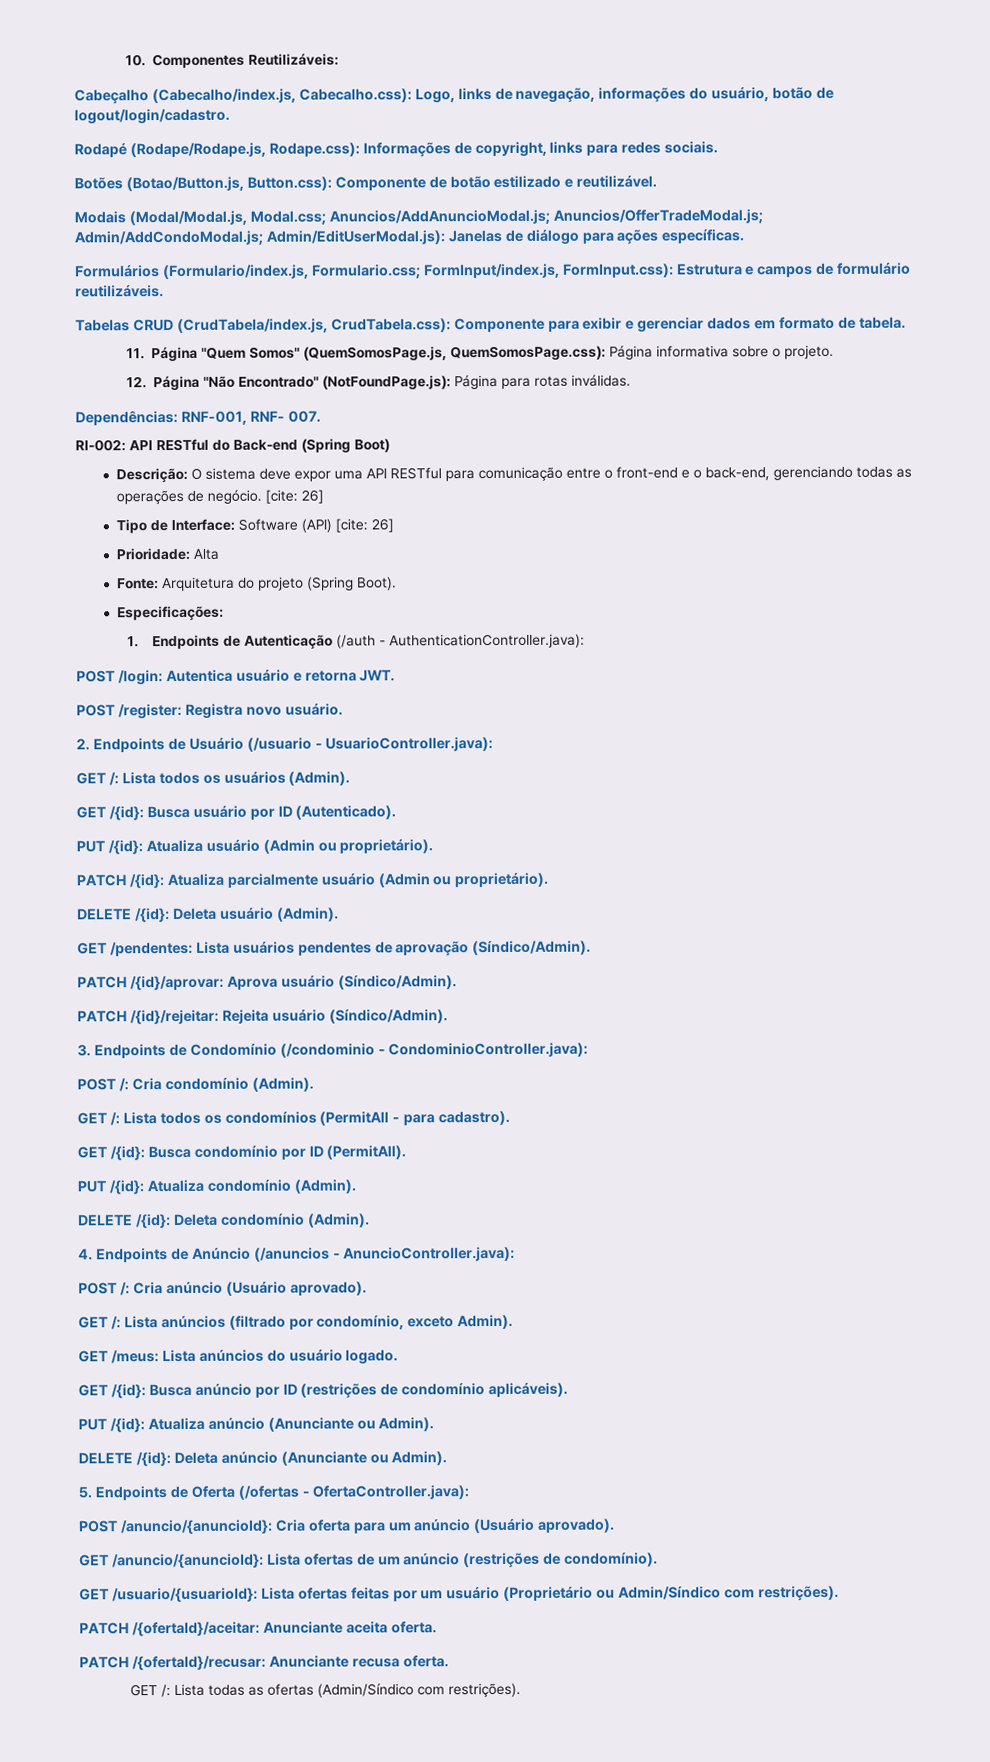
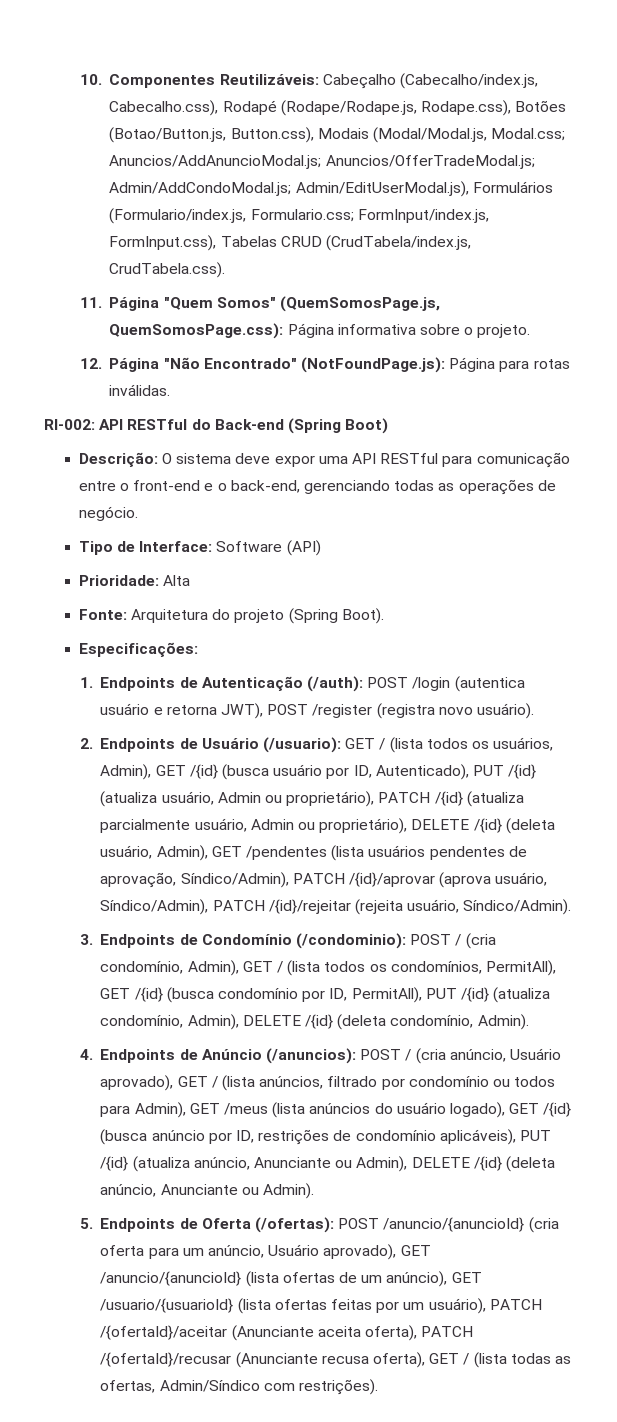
- 10. Componentes Reutilizáveis:
- Cabeçalho (Cabecalho/index.js, Cabecalho.css): Logo, links de navegação, informações do usuário, botão de logout/login/cadastro.
- Rodapé (Rodape/Rodape.js, Rodape.css): Informações de copyright, links para redes sociais.
- Botões (Botao/Button.js, Button.css): Componente de botão estilizado e reutilizável.
- Modais (Modal/Modal.js, Modal.css; Anuncios/AddAnuncioModal.js; Anuncios/OfferTradeModal.js; Admin/AddCondoModal.js; Admin/EditUserModal.js): Janelas de diálogo para ações específicas.
- Formulários (Formulario/index.js, Formulario.css; FormInput/index.js, FormInput.css): Estrutura e campos de formulário reutilizáveis.
- Tabelas CRUD (CrudTabela/index.js, CrudTabela.css): Componente para exibir e gerenciar dados em formato de tabela.
+ 10. Componentes Reutilizáveis: Cabeçalho (Cabecalho/index.js, Cabecalho.css), Rodapé (Rodape/Rodape.js, Rodape.css), Botões (Botao/Button.js, Button.css), Modais (Modal/Modal.js, Modal.css; Anuncios/AddAnuncioModal.js; Anuncios/OfferTradeModal.js; Admin/AddCondoModal.js; Admin/EditUserModal.js), Formulários (Formulario/index.js, Formulario.css; FormInput/index.js, FormInput.css), Tabelas CRUD (CrudTabela/index.js, CrudTabela.css).
- Dependências: RNF-001, RNF- 007.
- Descrição: O sistema deve expor uma API RESTful para comunicação entre o front-end e o back-end, gerenciando todas as operações de negócio. [cite: 26]
+ Descrição: O sistema deve expor uma API RESTful para comunicação entre o front-end e o back-end, gerenciando todas as operações de negócio.
- Tipo de Interface: Software (API) [cite: 26]
+ Tipo de Interface: Software (API)
- 1. Endpoints de Autenticação (/auth - AuthenticationController.java):
- POST /login: Autentica usuário e retorna JWT.
- POST /register: Registra novo usuário.
- 2. Endpoints de Usuário (/usuario - UsuarioController.java):
- GET /: Lista todos os usuários (Admin).
- GET /{id}: Busca usuário por ID (Autenticado).
- PUT /{id}: Atualiza usuário (Admin ou proprietário).
- PATCH /{id}: Atualiza parcialmente usuário (Admin ou proprietário).
- DELETE /{id}: Deleta usuário (Admin).
- GET /pendentes: Lista usuários pendentes de aprovação (Síndico/Admin).
- PATCH /{id}/aprovar: Aprova usuário (Síndico/Admin).
- PATCH /{id}/rejeitar: Rejeita usuário (Síndico/Admin).
- 3. Endpoints de Condomínio (/condominio - CondominioController.java):
- POST /: Cria condomínio (Admin).
- GET /: Lista todos os condomínios (PermitAll - para cadastro).
- GET /{id}: Busca condomínio por ID (PermitAll).
- PUT /{id}: Atualiza condomínio (Admin).
- DELETE /{id}: Deleta condomínio (Admin).
- 4. Endpoints de Anúncio (/anuncios - AnuncioController.java):
- POST /: Cria anúncio (Usuário aprovado).
- GET /: Lista anúncios (filtrado por condomínio, exceto Admin).
- GET /meus: Lista anúncios do usuário logado.
- GET /{id}: Busca anúncio por ID (restrições de condomínio aplicáveis).
- PUT /{id}: Atualiza anúncio (Anunciante ou Admin).
- DELETE /{id}: Deleta anúncio (Anunciante ou Admin).
- 5. Endpoints de Oferta (/ofertas - OfertaController.java):
- POST /anuncio/{anuncioId}: Cria oferta para um anúncio (Usuário aprovado).
- GET /anuncio/{anuncioId}: Lista ofertas de um anúncio (restrições de condomínio).
- GET /usuario/{usuarioId}: Lista ofertas feitas por um usuário (Proprietário ou Admin/Síndico com restrições).
- PATCH /{ofertaId}/aceitar: Anunciante aceita oferta.
- PATCH /{ofertaId}/recusar: Anunciante recusa oferta.
- GET /: Lista todas as ofertas (Admin/Síndico com restrições).
+ 1. Endpoints de Autenticação (/auth): POST /login (autentica usuário e retorna JWT), POST /register (registra novo usuário).
+ 2. Endpoints de Usuário (/usuario): GET / (lista todos os usuários, Admin), GET /{id} (busca usuário por ID, Autenticado), PUT /{id} (atualiza usuário, Admin ou proprietário), PATCH /{id} (atualiza parcialmente usuário, Admin ou proprietário), DELETE /{id} (deleta usuário, Admin), GET /pendentes (lista usuários pendentes de aprovação, Síndico/Admin), PATCH /{id}/aprovar (aprova usuário, Síndico/Admin), PATCH /{id}/rejeitar (rejeita usuário, Síndico/Admin).
+ 3. Endpoints de Condomínio (/condominio): POST / (cria condomínio, Admin), GET / (lista todos os condomínios, PermitAll), GET /{id} (busca condomínio por ID, PermitAll), PUT /{id} (atualiza condomínio, Admin), DELETE /{id} (deleta condomínio, Admin).
+ 4. Endpoints de Anúncio (/anuncios): POST / (cria anúncio, Usuário aprovado), GET / (lista anúncios, filtrado por condomínio ou todos para Admin), GET /meus (lista anúncios do usuário logado), GET /{id} (busca anúncio por ID, restrições de condomínio aplicáveis), PUT /{id} (atualiza anúncio, Anunciante ou Admin), DELETE /{id} (deleta anúncio, Anunciante ou Admin).
+ 5. Endpoints de Oferta (/ofertas): POST /anuncio/{anuncioId} (cria oferta para um anúncio, Usuário aprovado), GET /anuncio/{anuncioId} (lista ofertas de um anúncio), GET /usuario/{usuarioId} (lista ofertas feitas por um usuário), PATCH /{ofertaId}/aceitar (Anunciante aceita oferta), PATCH /{ofertaId}/recusar (Anunciante recusa oferta), GET / (lista todas as ofertas, Admin/Síndico com restrições).

